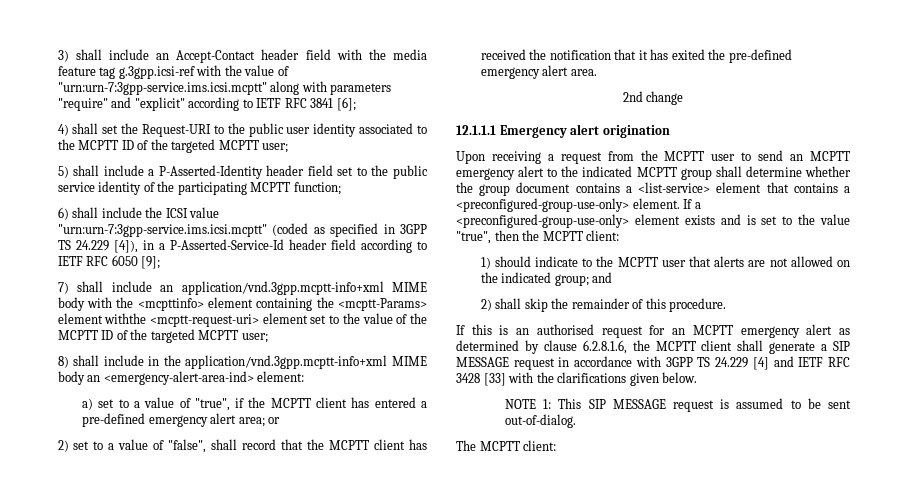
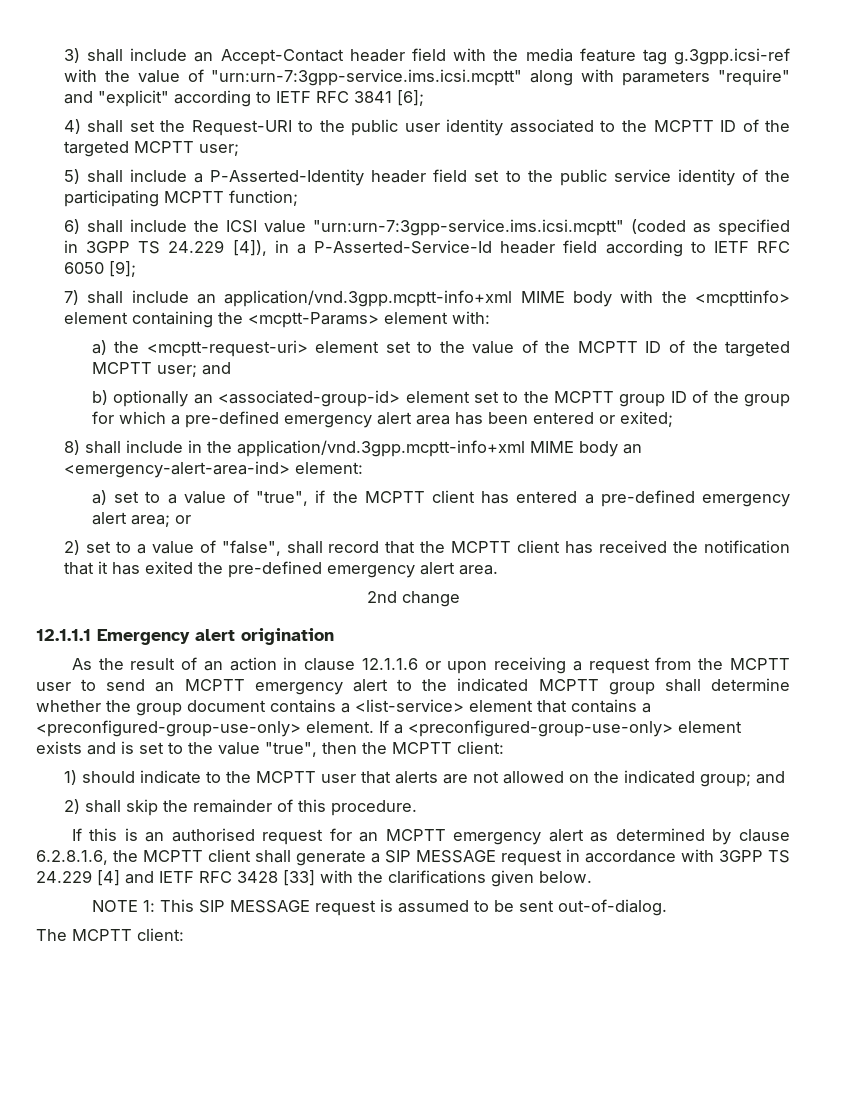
- 7) shall include an application/vnd.3gpp.mcptt-info+xml MIME body with the <mcpttinfo> element containing the <mcptt-Params> element withthe <mcptt-request-uri> element set to the value of the MCPTT ID of the targeted MCPTT user;
+ 7) shall include an application/vnd.3gpp.mcptt-info+xml MIME body with the <mcpttinfo> element containing the <mcptt-Params> element with:
+ a) the <mcptt-request-uri> element set to the value of the MCPTT ID of the targeted MCPTT user; and
+ b) optionally an <associated-group-id> element set to the MCPTT group ID of the group for which a pre-defined emergency alert area has been entered or exited;
- Upon receiving a request from the MCPTT user to send an MCPTT emergency alert to the indicated MCPTT group shall determine whether the group document contains a <list-service> element that contains a <preconfigured-group-use-only> element.
+ As the result of an action in clause 12.1.1.6 or upon receiving a request from the MCPTT user to send an MCPTT emergency alert to the indicated MCPTT group shall determine whether the group document contains a <list-service> element that contains a <preconfigured-group-use-only> element.

